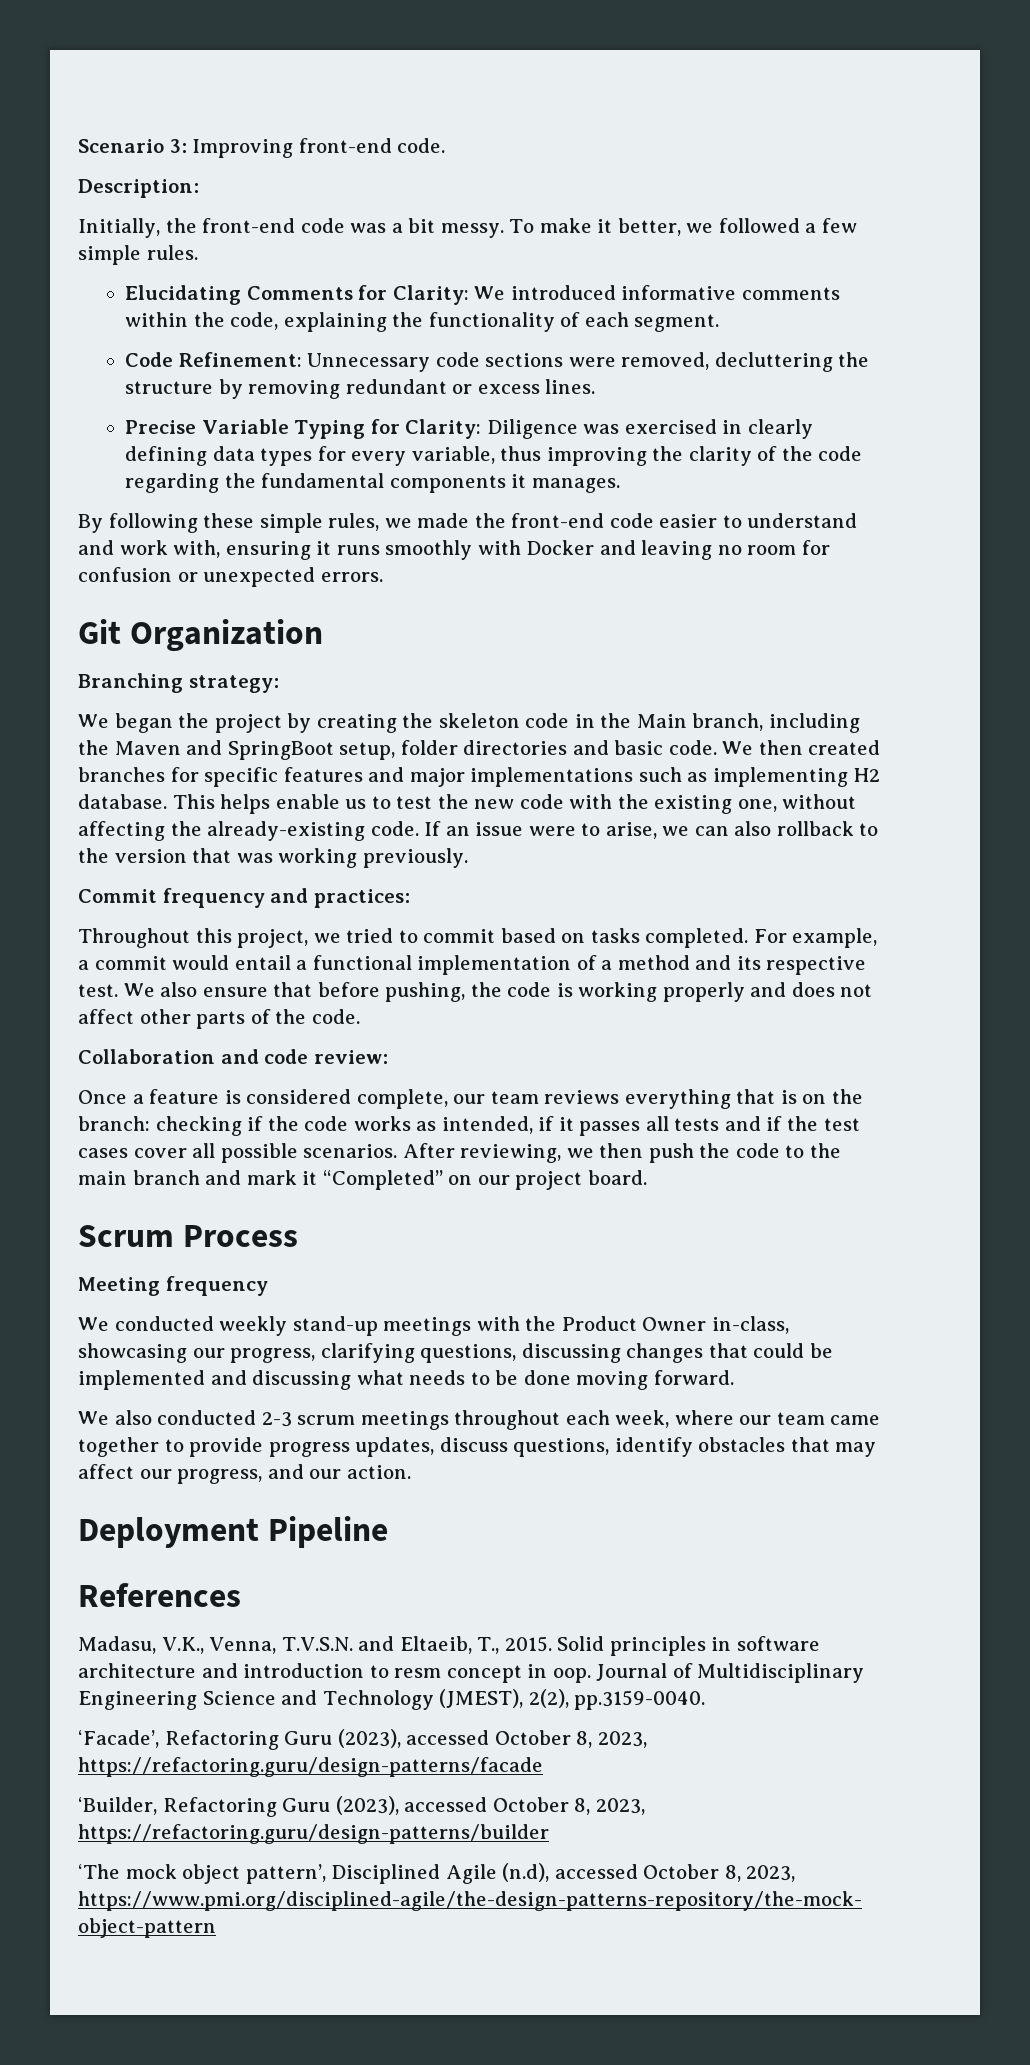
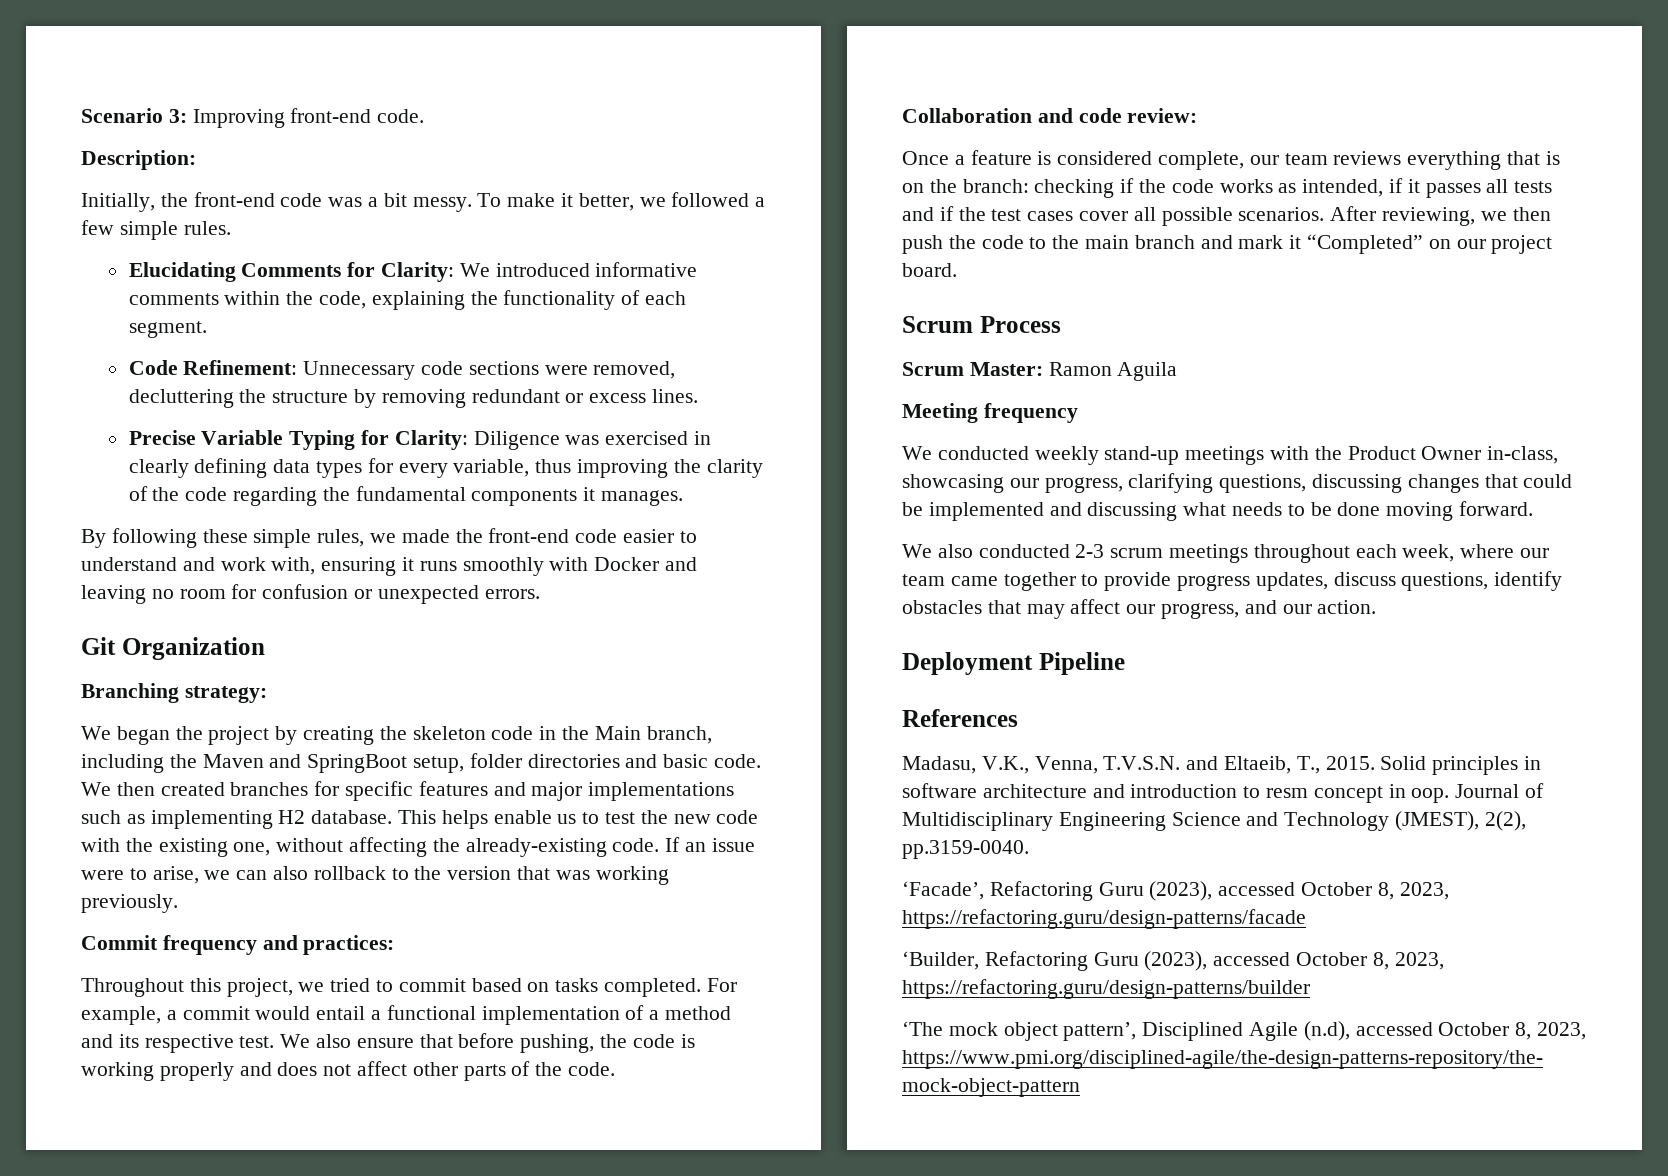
+ Scrum Master: Ramon Aguila

